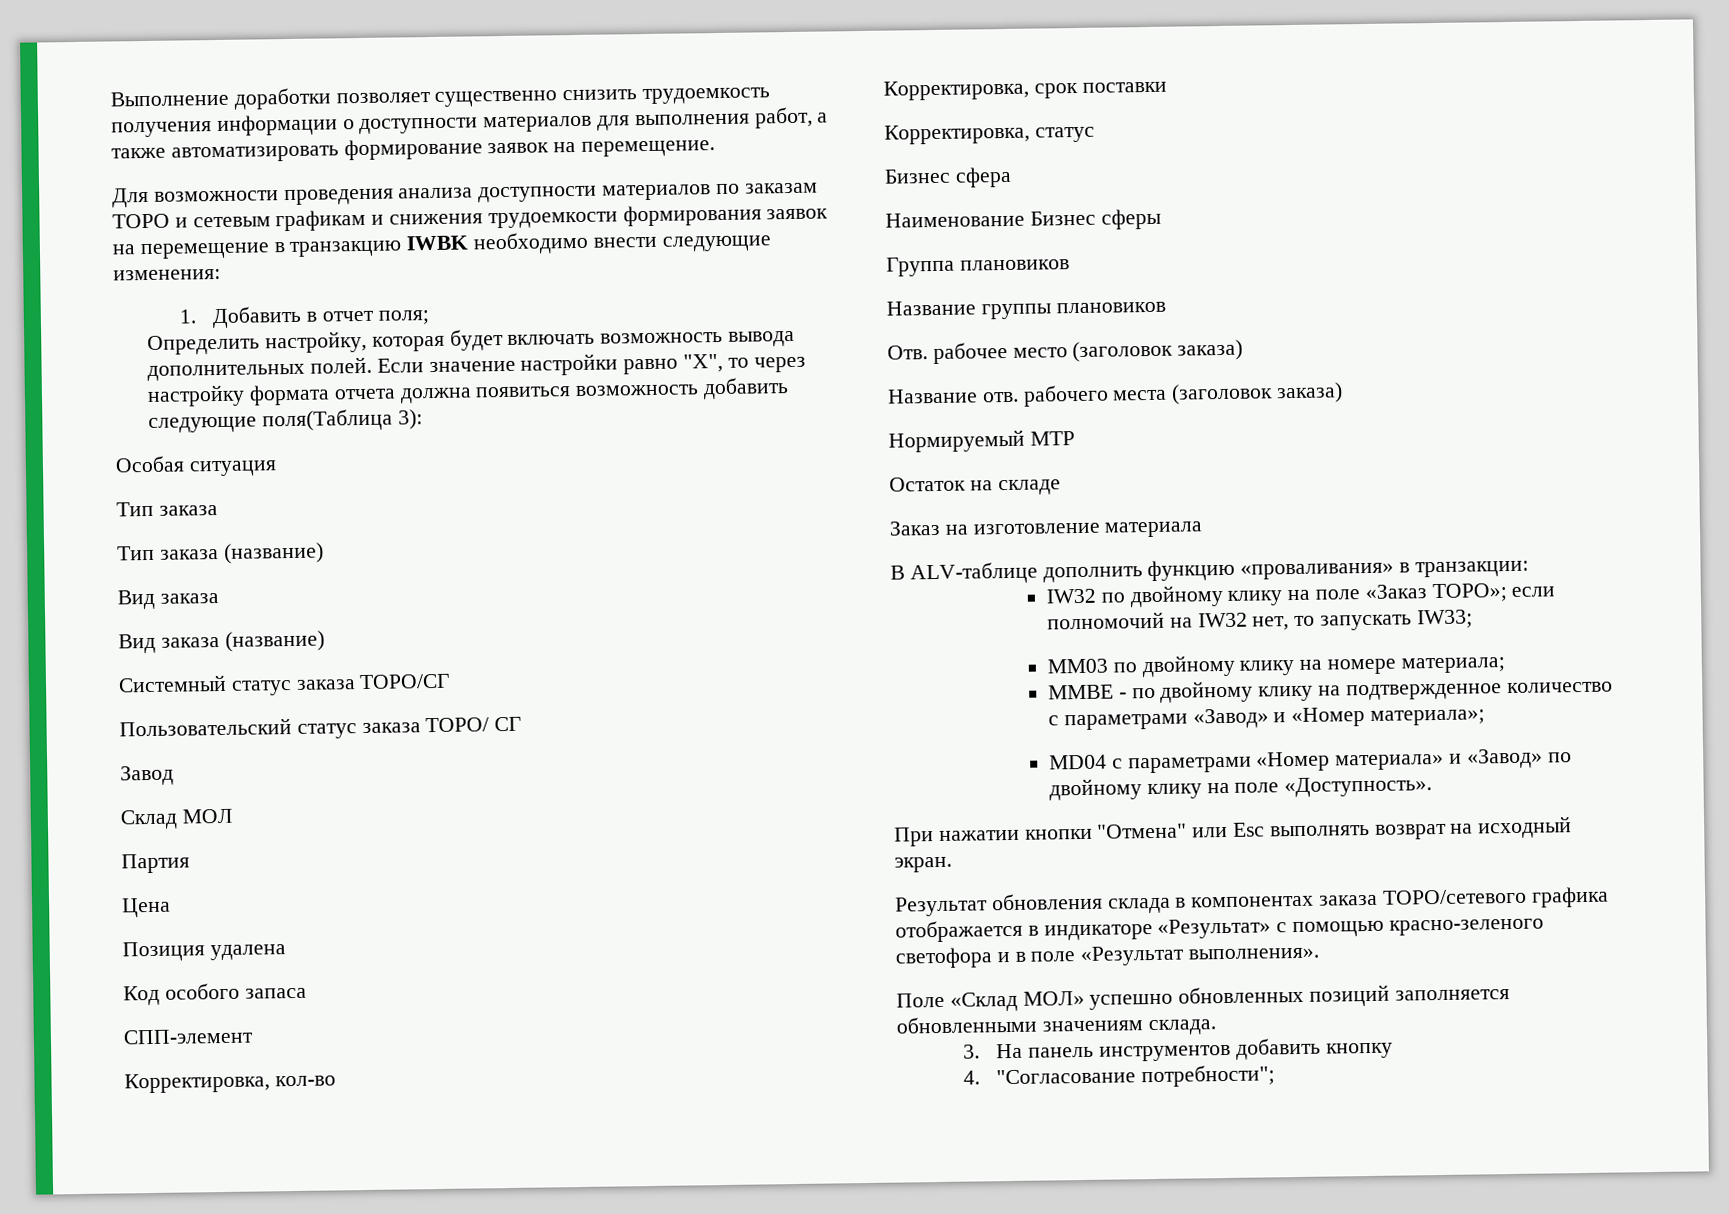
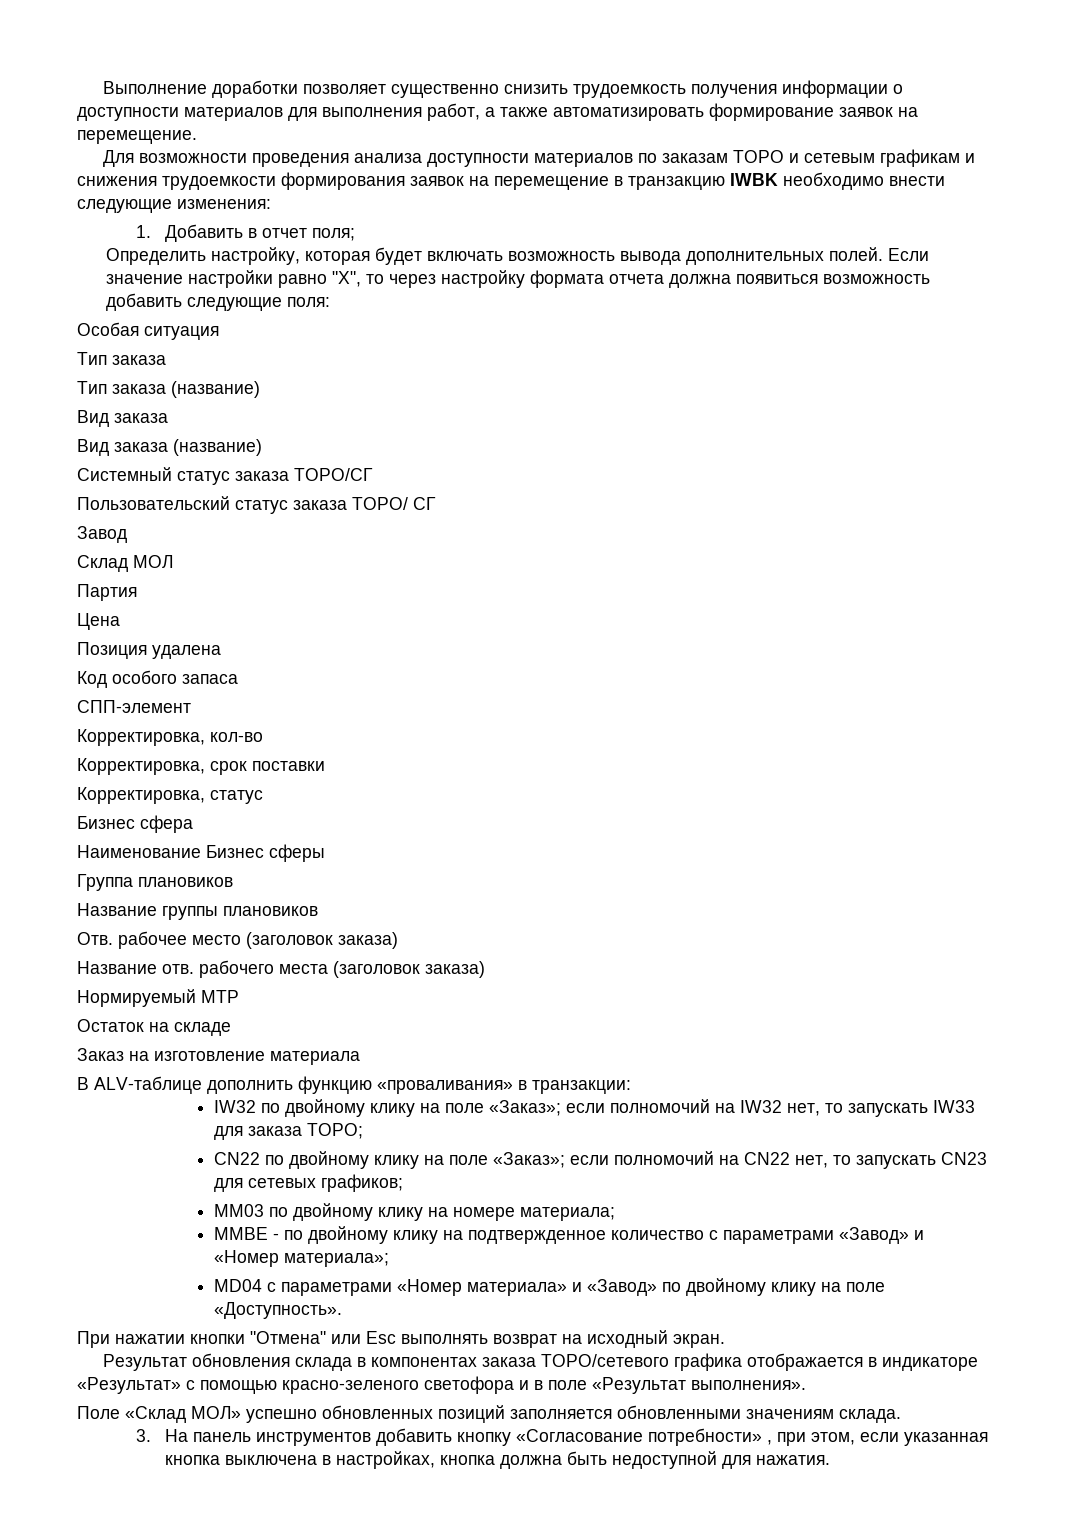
- Если значение настройки равно "Х", то через настройку формата отчета должна появиться возможность добавить следующие поля(Таблица 3):
+ Если значение настройки равно "Х", то через настройку формата отчета должна появиться возможность добавить следующие поля:
- IW32 по двойному клику на поле «Заказ ТОРО»; если полномочий на IW32 нет, то запускать IW33;
+ IW32 по двойному клику на поле «Заказ»; если полномочий на IW32 нет, то запускать IW33 для заказа ТОРО;
+ CN22 по двойному клику на поле «Заказ»; если полномочий на CN22 нет, то запускать CN23 для сетевых графиков;
- 3. На панель инструментов добавить кнопку
- 4. "Согласование потребности";
+ 3. На панель инструментов добавить кнопку «Согласование потребности» , при этом, если указанная кнопка выключена в настройках, кнопка должна быть недоступной для нажатия.

